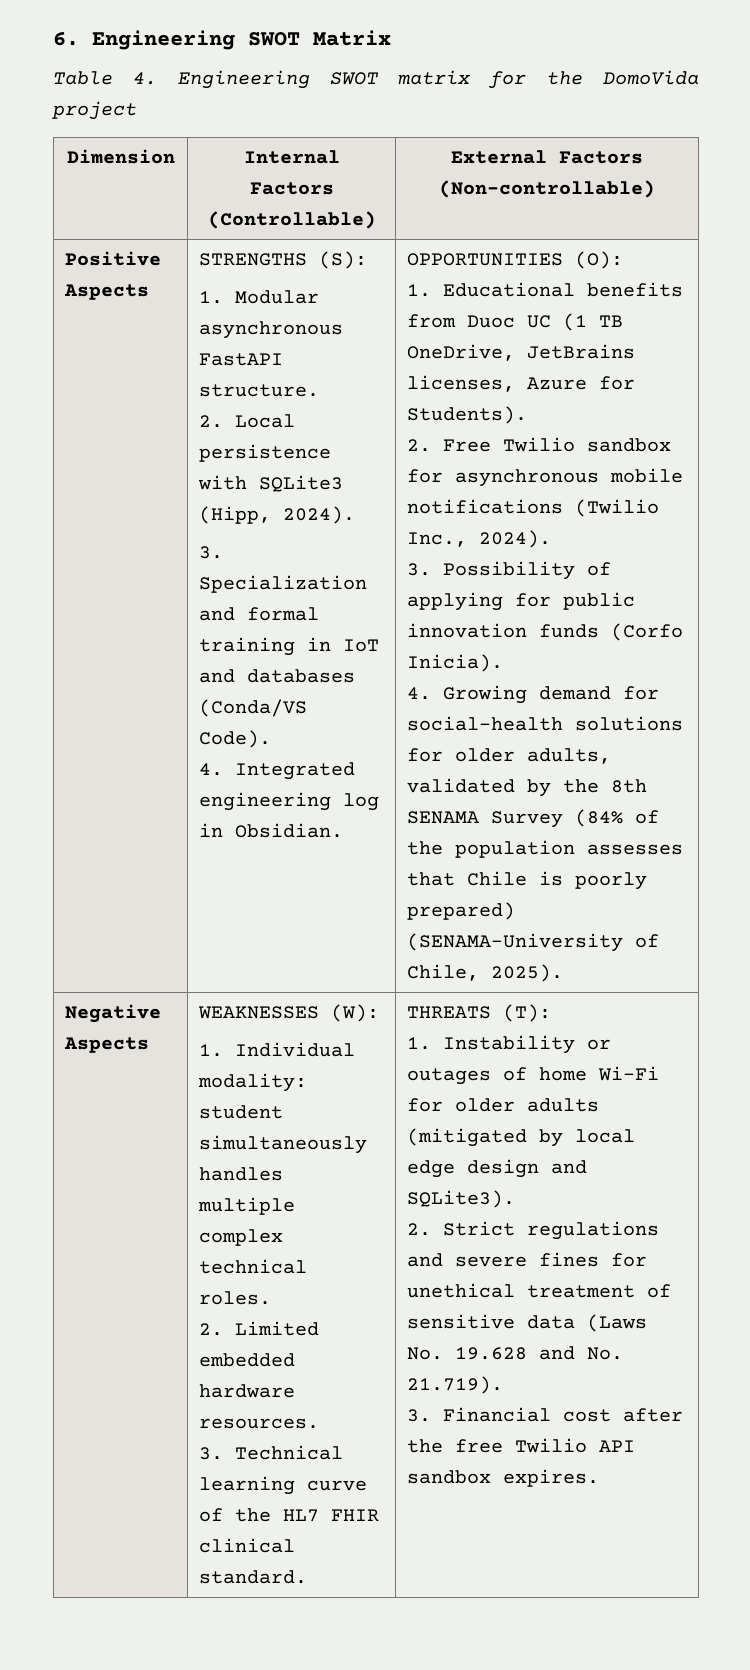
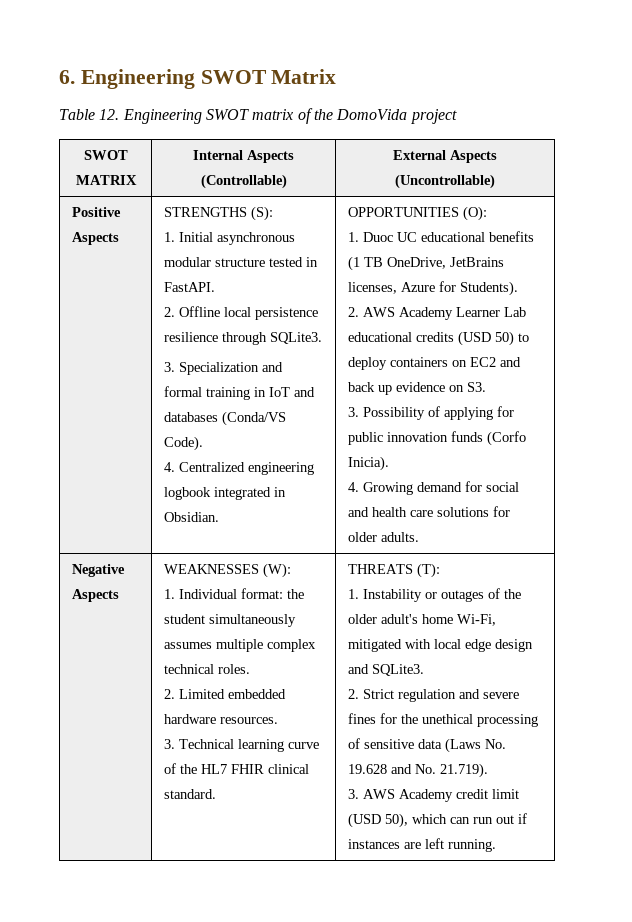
- Table 4. Engineering SWOT matrix for the DomoVida project
+ Table 12. Engineering SWOT matrix of the DomoVida project
- Dimension | Internal Factors (Controllable) | External Factors (Non-controllable)
+ SWOT MATRIX | Internal Aspects (Controllable) | External Aspects (Uncontrollable)
- 1. Modular asynchronous FastAPI structure.
- 2. Local persistence with SQLite3 (Hipp, 2024).
+ 1. Initial asynchronous modular structure tested in FastAPI.
+ 2. Offline local persistence resilience through SQLite3.
- 4. Integrated engineering log in Obsidian.
+ 4. Centralized engineering logbook integrated in Obsidian.
- 1. Educational benefits from Duoc UC (1 TB OneDrive, JetBrains licenses, Azure for Students).
+ 1. Duoc UC educational benefits (1 TB OneDrive, JetBrains licenses, Azure for Students).
- 2. Free Twilio sandbox for asynchronous mobile notifications (Twilio Inc., 2024).
+ 2. AWS Academy Learner Lab educational credits (USD 50) to deploy containers on EC2 and back up evidence on S3.
- 4. Growing demand for social-health solutions for older adults, validated by the 8th SENAMA Survey (84% of the population assesses that Chile is poorly prepared) (SENAMA-University of Chile, 2025).
+ 4. Growing demand for social and health care solutions for older adults.
- 1. Individual modality: student simultaneously handles multiple complex technical roles.
+ 1. Individual format: the student simultaneously assumes multiple complex technical roles.
- 1. Instability or outages of home Wi-Fi for older adults (mitigated by local edge design and SQLite3).
+ 1. Instability or outages of the older adult's home Wi-Fi, mitigated with local edge design and SQLite3.
- 2. Strict regulations and severe fines for unethical treatment of sensitive data (Laws No. 19.628 and No. 21.719).
+ 2. Strict regulation and severe fines for the unethical processing of sensitive data (Laws No. 19.628 and No. 21.719).
- 3. Financial cost after the free Twilio API sandbox expires.
+ 3. AWS Academy credit limit (USD 50), which can run out if instances are left running.

